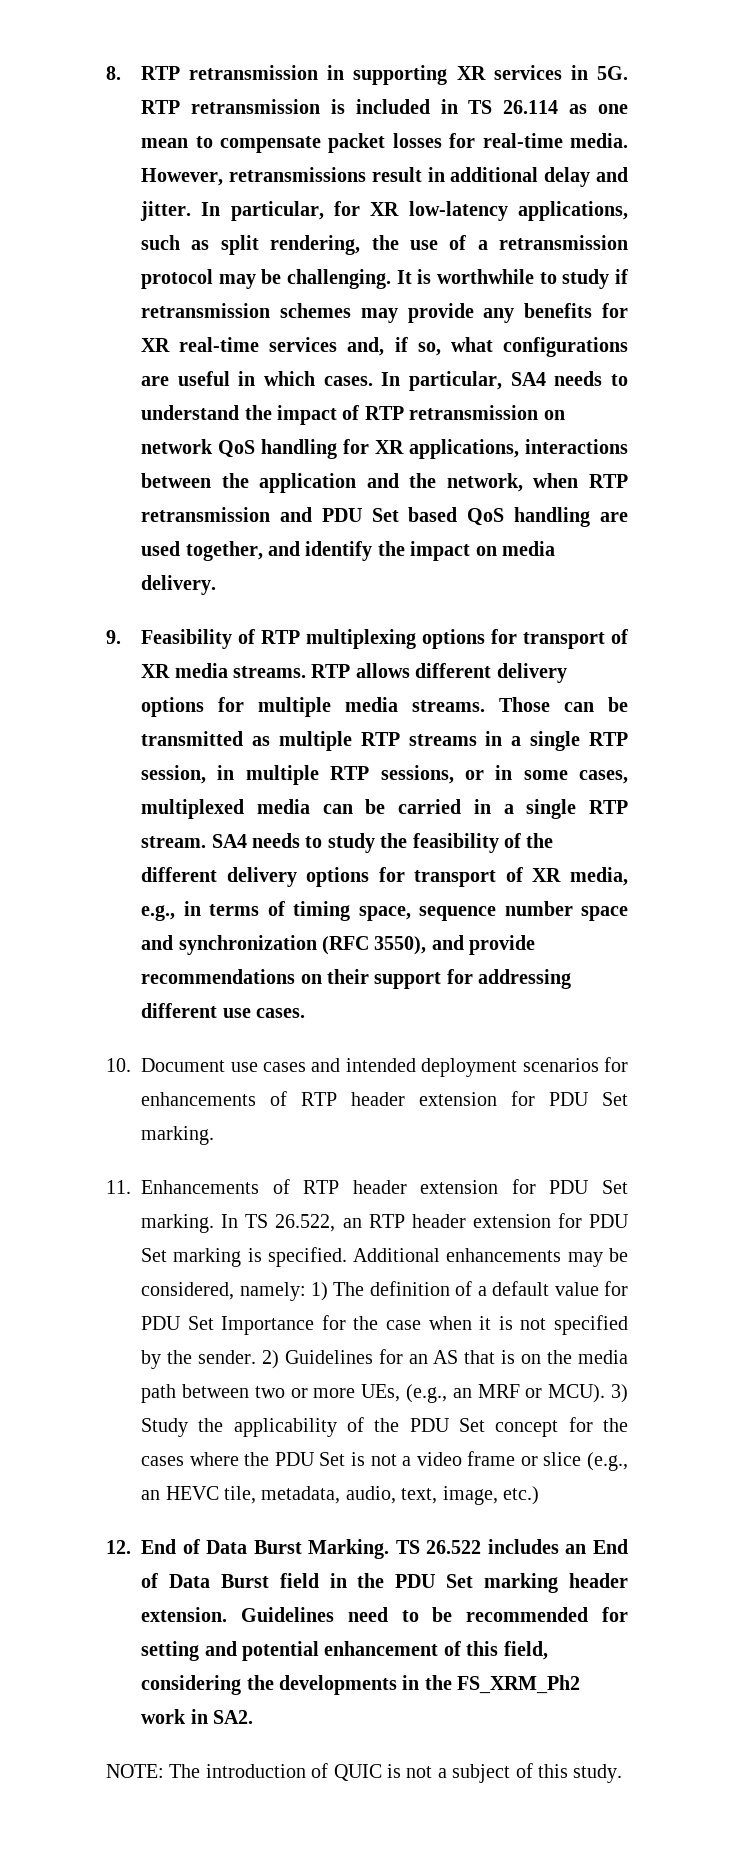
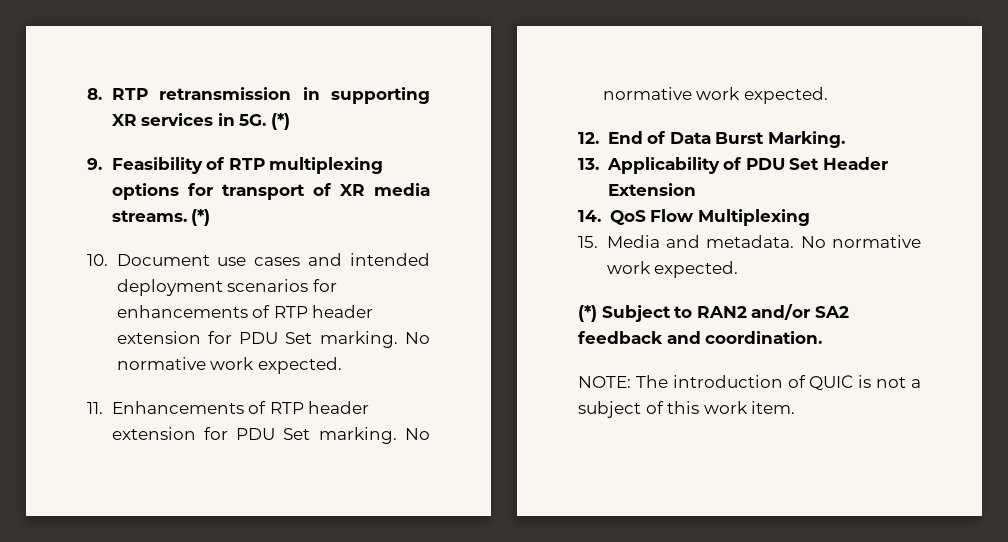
- 8. RTP retransmission in supporting XR services in 5G. RTP retransmission is included in TS 26.114 as one mean to compensate packet losses for real-time media. However, retransmissions result in additional delay and jitter. In particular, for XR low-latency applications, such as split rendering, the use of a retransmission protocol may be challenging. It is worthwhile to study if retransmission schemes may provide any benefits for XR real-time services and, if so, what configurations are useful in which cases. In particular, SA4 needs to understand the impact of RTP retransmission on network QoS handling for XR applications, interactions between the application and the network, when RTP retransmission and PDU Set based QoS handling are used together, and identify the impact on media delivery.
+ 8. RTP retransmission in supporting XR services in 5G. (*)
- 9. Feasibility of RTP multiplexing options for transport of XR media streams. RTP allows different delivery options for multiple media streams. Those can be transmitted as multiple RTP streams in a single RTP session, in multiple RTP sessions, or in some cases, multiplexed media can be carried in a single RTP stream. SA4 needs to study the feasibility of the different delivery options for transport of XR media, e.g., in terms of timing space, sequence number space and synchronization (RFC 3550), and provide recommendations on their support for addressing different use cases.
+ 9. Feasibility of RTP multiplexing options for transport of XR media streams. (*)
- 10. Document use cases and intended deployment scenarios for enhancements of RTP header extension for PDU Set marking.
+ 10. Document use cases and intended deployment scenarios for enhancements of RTP header extension for PDU Set marking. No normative work expected.
- 11. Enhancements of RTP header extension for PDU Set marking. In TS 26.522, an RTP header extension for PDU Set marking is specified. Additional enhancements may be considered, namely: 1) The definition of a default value for PDU Set Importance for the case when it is not specified by the sender. 2) Guidelines for an AS that is on the media path between two or more UEs, (e.g., an MRF or MCU). 3) Study the applicability of the PDU Set concept for the cases where the PDU Set is not a video frame or slice (e.g., an HEVC tile, metadata, audio, text, image, etc.)
+ 11. Enhancements of RTP header extension for PDU Set marking. No normative work expected.
- 12. End of Data Burst Marking. TS 26.522 includes an End of Data Burst field in the PDU Set marking header extension. Guidelines need to be recommended for setting and potential enhancement of this field, considering the developments in the FS_XRM_Ph2 work in SA2.
+ 12. End of Data Burst Marking.
+ 13. Applicability of PDU Set Header Extension
+ 14. QoS Flow Multiplexing
+ 15. Media and metadata. No normative work expected.
+ (*) Subject to RAN2 and/or SA2 feedback and coordination.
- NOTE: The introduction of QUIC is not a subject of this study.
+ NOTE: The introduction of QUIC is not a subject of this work item.

